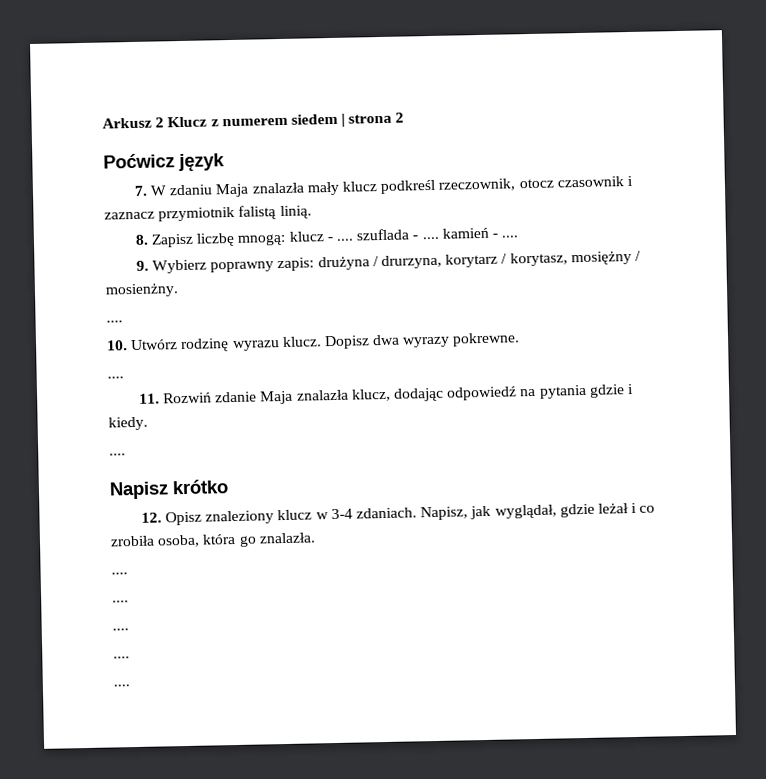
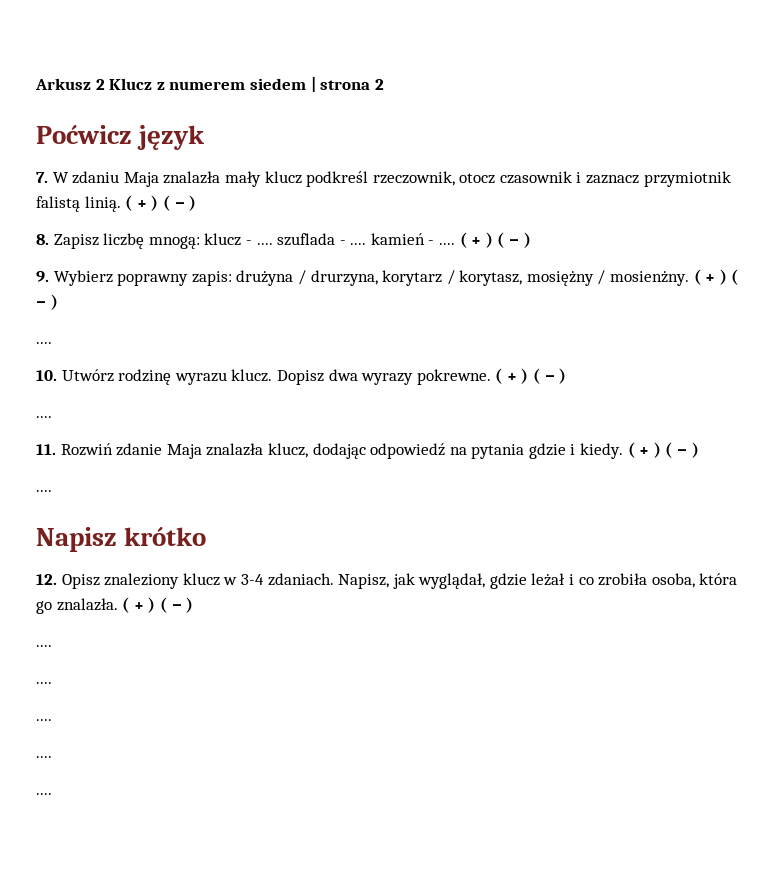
- 7. W zdaniu Maja znalazła mały klucz podkreśl rzeczownik, otocz czasownik i zaznacz przymiotnik falistą linią.
+ 7. W zdaniu Maja znalazła mały klucz podkreśl rzeczownik, otocz czasownik i zaznacz przymiotnik falistą linią. ( + ) ( − )
- 8. Zapisz liczbę mnogą: klucz - .... szuflada - .... kamień - ....
+ 8. Zapisz liczbę mnogą: klucz - .... szuflada - .... kamień - .... ( + ) ( − )
- 9. Wybierz poprawny zapis: drużyna / drurzyna, korytarz / korytasz, mosiężny / mosienżny.
+ 9. Wybierz poprawny zapis: drużyna / drurzyna, korytarz / korytasz, mosiężny / mosienżny. ( + ) ( − )
- Dopisz dwa wyrazy pokrewne.
+ Dopisz dwa wyrazy pokrewne. ( + ) ( − )
- 11. Rozwiń zdanie Maja znalazła klucz, dodając odpowiedź na pytania gdzie i kiedy.
+ 11. Rozwiń zdanie Maja znalazła klucz, dodając odpowiedź na pytania gdzie i kiedy. ( + ) ( − )
- Napisz, jak wyglądał, gdzie leżał i co zrobiła osoba, która go znalazła.
+ Napisz, jak wyglądał, gdzie leżał i co zrobiła osoba, która go znalazła. ( + ) ( − )

